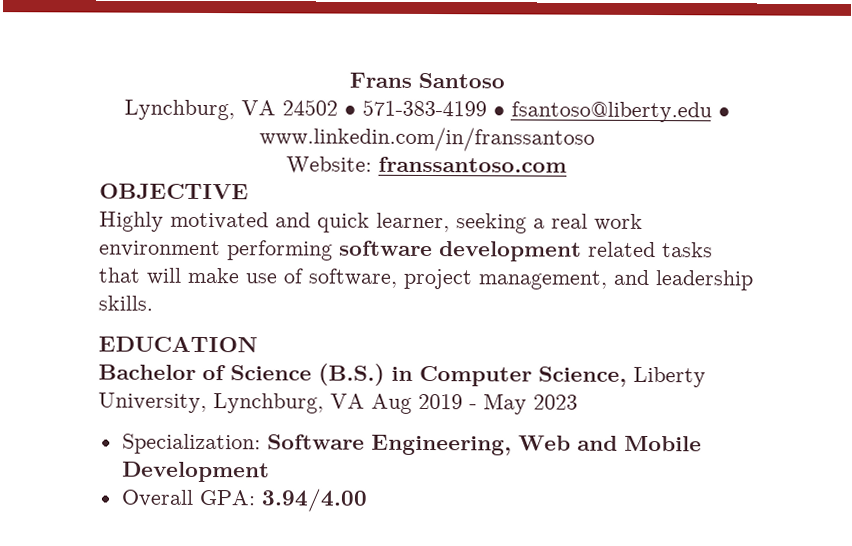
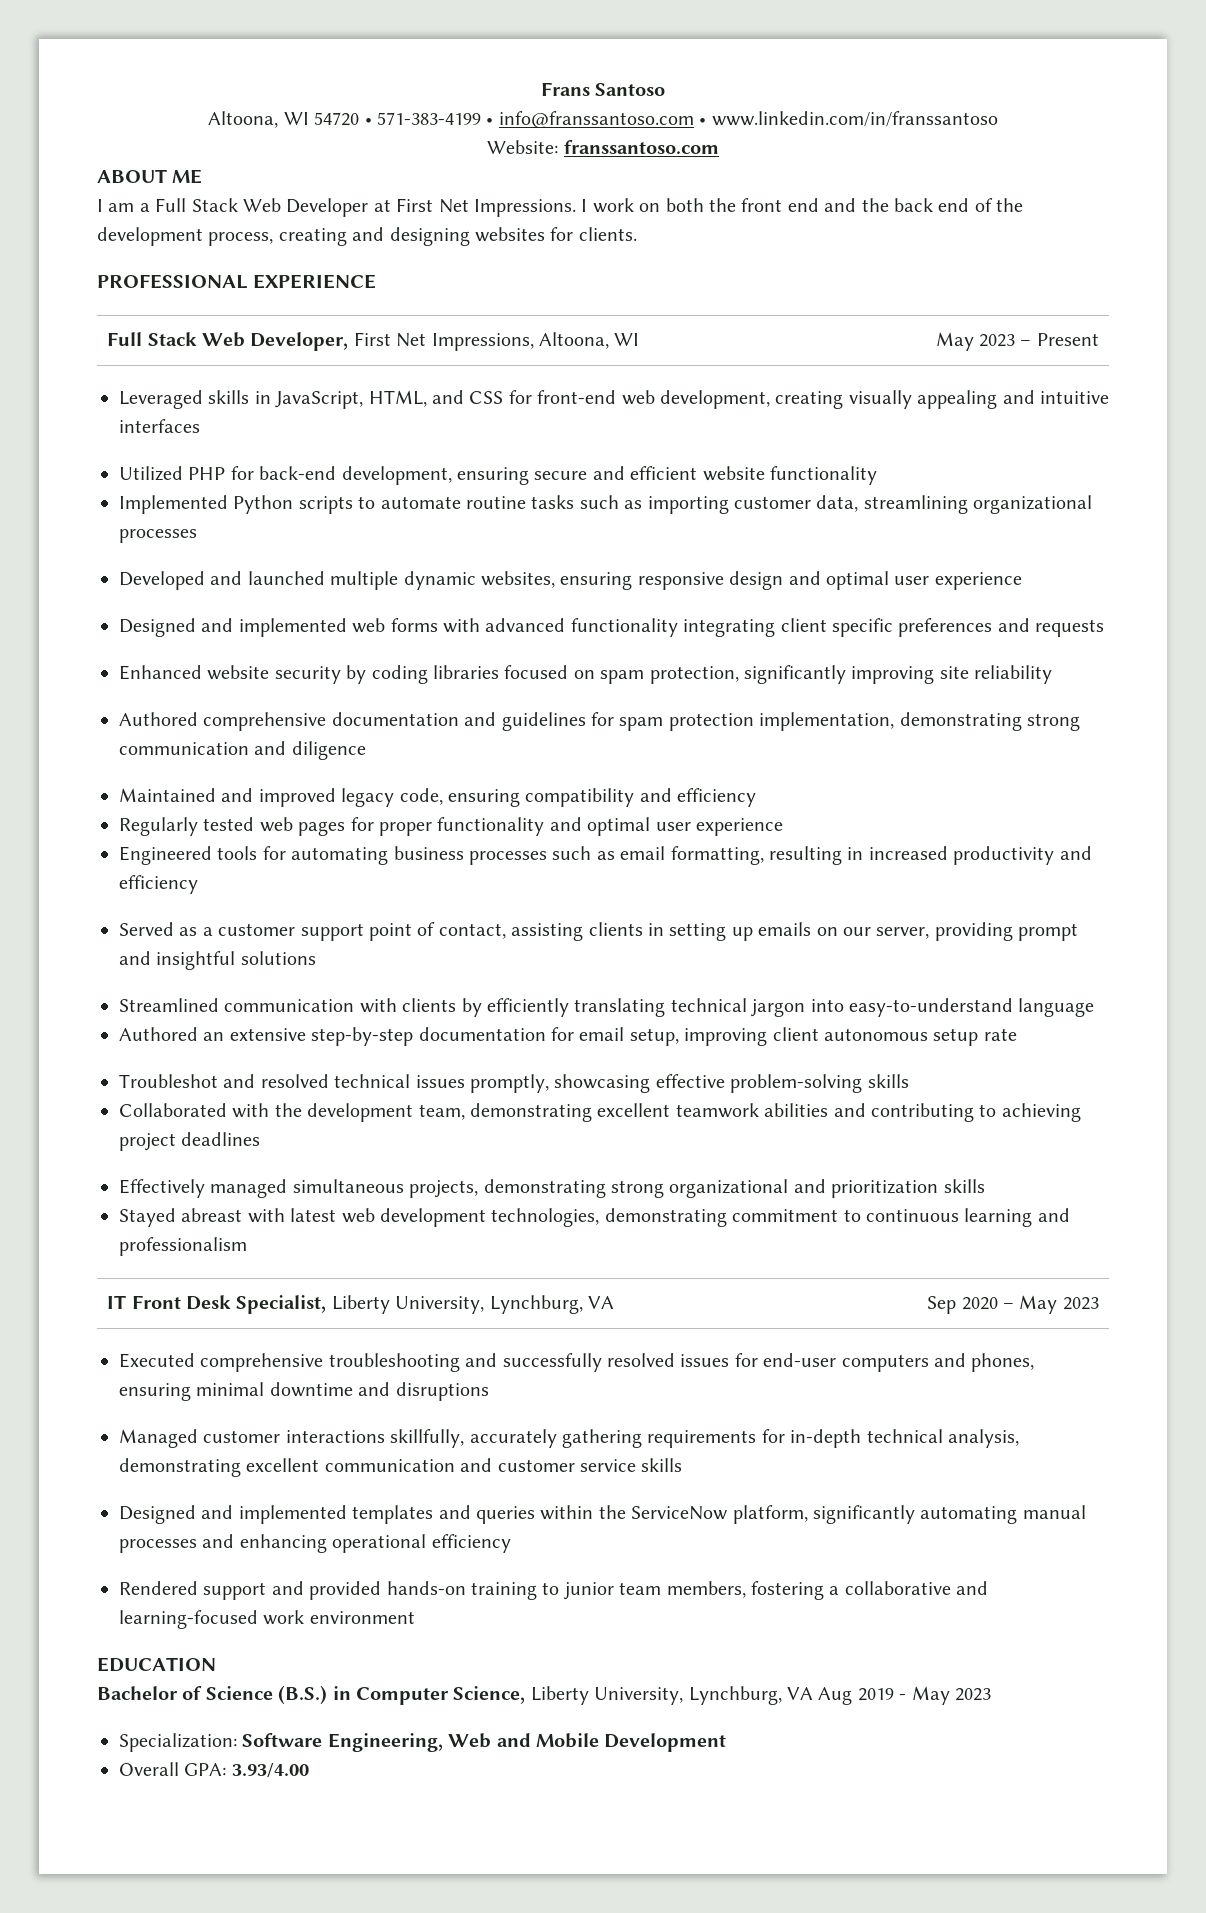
- Lynchburg, VA 24502 • 571-383-4199 • fsantoso@liberty.edu • www.linkedin.com/in/franssantoso
+ Altoona, WI 54720 • 571-383-4199 • info@franssantoso.com • www.linkedin.com/in/franssantoso
- OBJECTIVE
- Highly motivated and quick learner, seeking a real work environment performing software development related tasks that will make use of software, project management, and leadership skills.
+ ABOUT ME
+ I am a Full Stack Web Developer at First Net Impressions. I work on both the front end and the back end of the development process, creating and designing websites for clients.
+ PROFESSIONAL EXPERIENCE
+ Full Stack Web Developer, First Net Impressions, Altoona, WI | May 2023 – Present
+ Leveraged skills in JavaScript, HTML, and CSS for front-end web development, creating visually appealing and intuitive interfaces
+ Utilized PHP for back-end development, ensuring secure and efficient website functionality
+ Implemented Python scripts to automate routine tasks such as importing customer data, streamlining organizational processes
+ Developed and launched multiple dynamic websites, ensuring responsive design and optimal user experience
+ Designed and implemented web forms with advanced functionality integrating client specific preferences and requests
+ Enhanced website security by coding libraries focused on spam protection, significantly improving site reliability
+ Authored comprehensive documentation and guidelines for spam protection implementation, demonstrating strong communication and diligence
+ Maintained and improved legacy code, ensuring compatibility and efficiency
+ Regularly tested web pages for proper functionality and optimal user experience
+ Engineered tools for automating business processes such as email formatting, resulting in increased productivity and efficiency
+ Served as a customer support point of contact, assisting clients in setting up emails on our server, providing prompt and insightful solutions
+ Streamlined communication with clients by efficiently translating technical jargon into easy-to-understand language
+ Authored an extensive step-by-step documentation for email setup, improving client autonomous setup rate
+ Troubleshot and resolved technical issues promptly, showcasing effective problem-solving skills
+ Collaborated with the development team, demonstrating excellent teamwork abilities and contributing to achieving project deadlines
+ Effectively managed simultaneous projects, demonstrating strong organizational and prioritization skills
+ Stayed abreast with latest web development technologies, demonstrating commitment to continuous learning and professionalism
+ IT Front Desk Specialist, Liberty University, Lynchburg, VA | Sep 2020 – May 2023
+ Executed comprehensive troubleshooting and successfully resolved issues for end-user computers and phones, ensuring minimal downtime and disruptions
+ Managed customer interactions skillfully, accurately gathering requirements for in-depth technical analysis, demonstrating excellent communication and customer service skills
+ Designed and implemented templates and queries within the ServiceNow platform, significantly automating manual processes and enhancing operational efficiency
+ Rendered support and provided hands-on training to junior team members, fostering a collaborative and learning-focused work environment
- Overall GPA: 3.94/4.00
+ Overall GPA: 3.93/4.00

